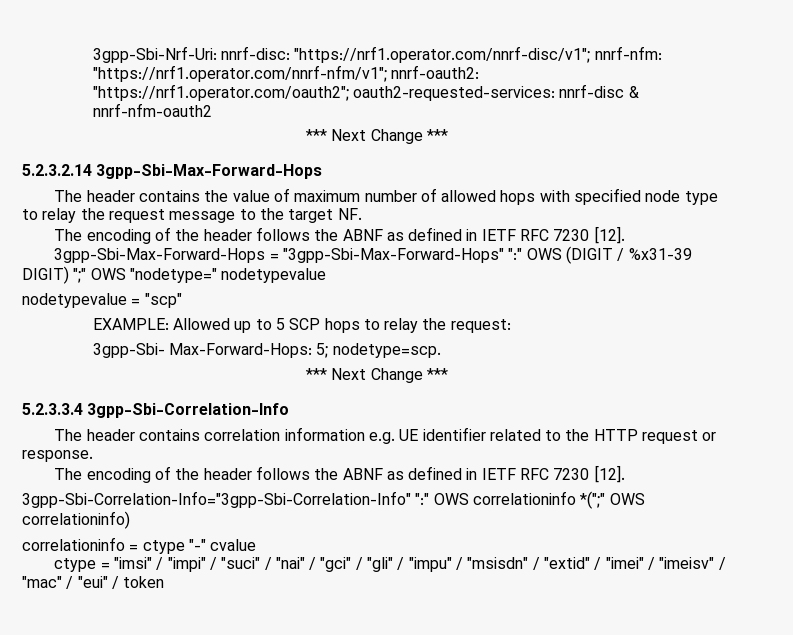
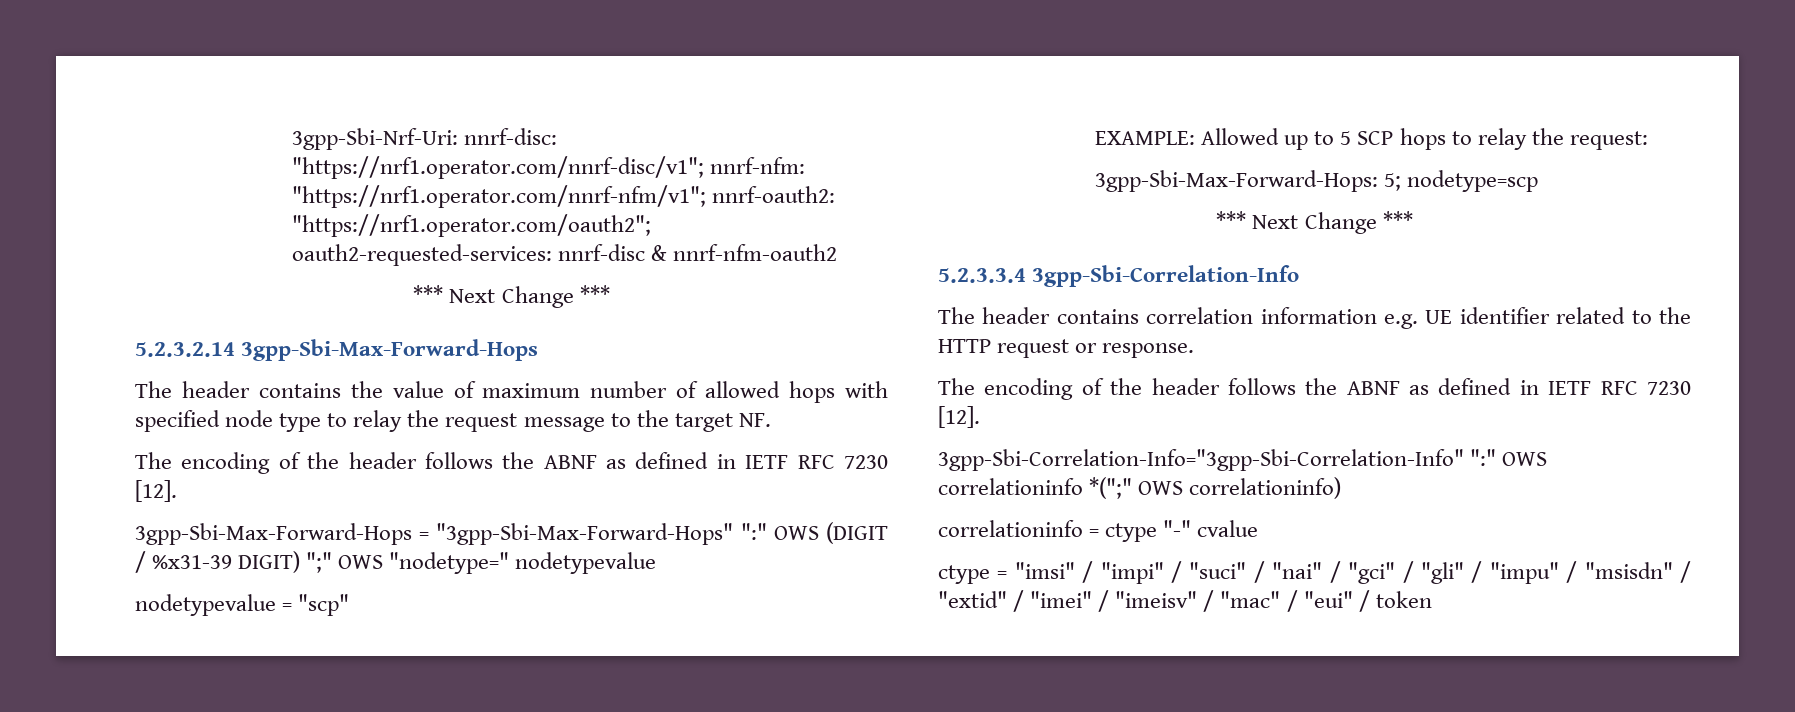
- 3gpp-Sbi- Max-Forward-Hops: 5; nodetype=scp.
+ 3gpp-Sbi-Max-Forward-Hops: 5; nodetype=scp

